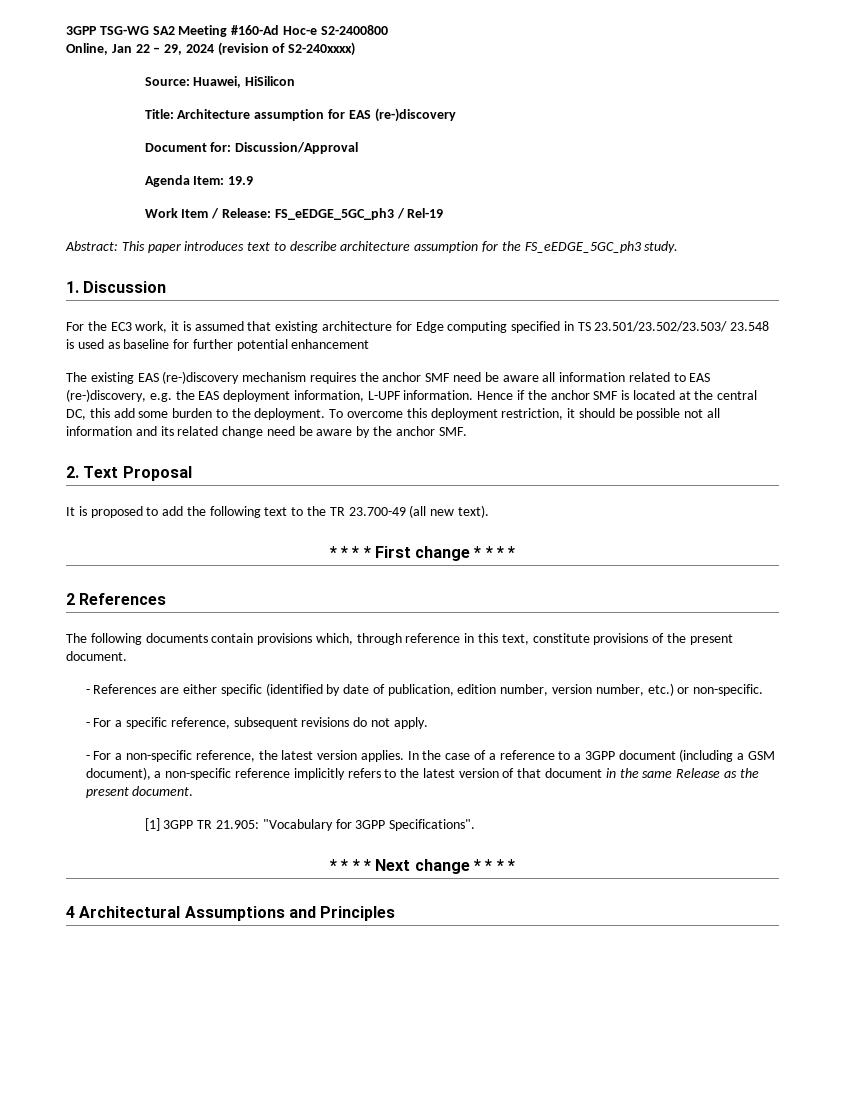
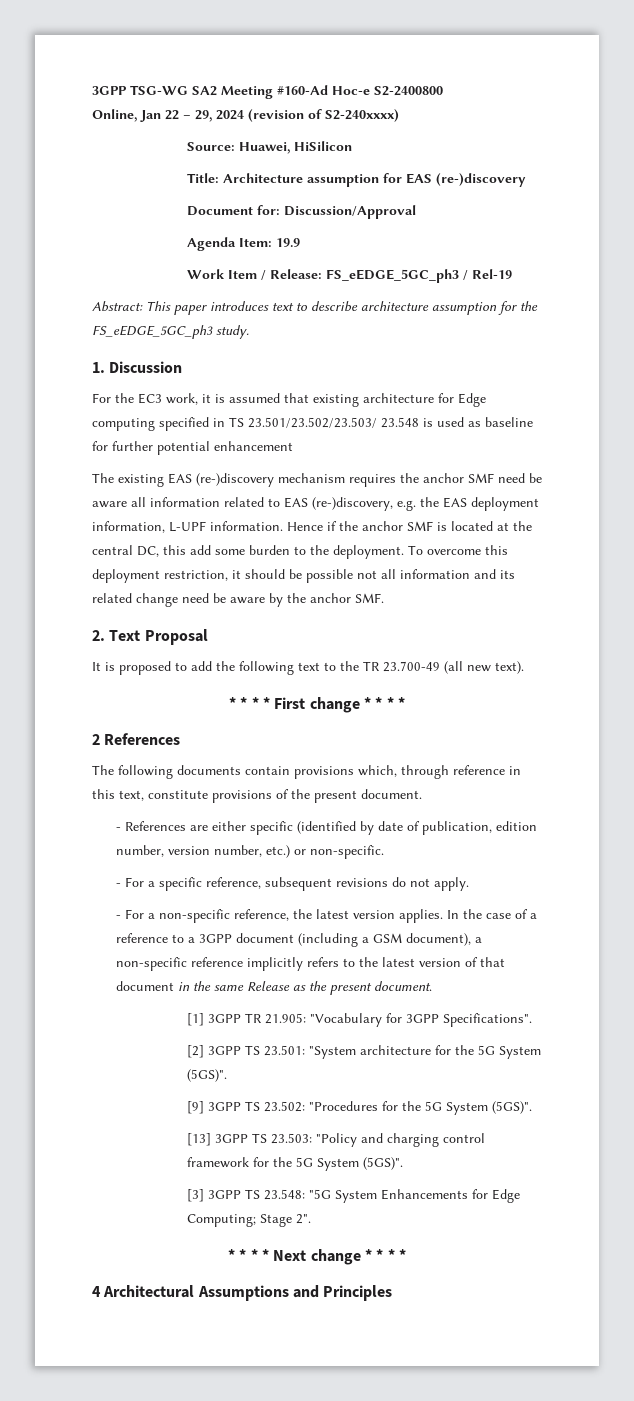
+ [2] 3GPP TS 23.501: "System architecture for the 5G System (5GS)".
+ [9] 3GPP TS 23.502: "Procedures for the 5G System (5GS)".
+ [13] 3GPP TS 23.503: "Policy and charging control framework for the 5G System (5GS)".
+ [3] 3GPP TS 23.548: "5G System Enhancements for Edge Computing; Stage 2".

